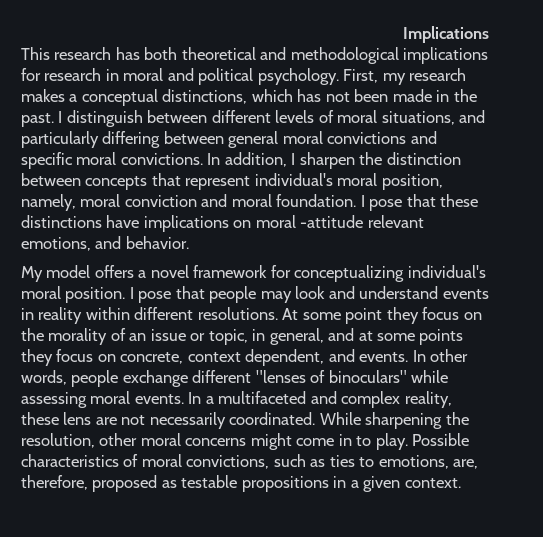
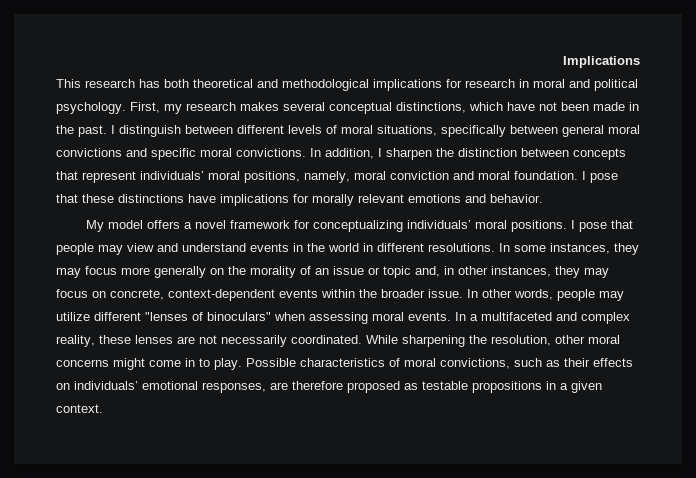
- First, my research makes a conceptual distinctions, which has not been made in the past.
+ First, my research makes several conceptual distinctions, which have not been made in the past.
- I distinguish between different levels of moral situations, and particularly differing between general moral convictions and specific moral convictions.
+ I distinguish between different levels of moral situations, specifically between general moral convictions and specific moral convictions.
- In addition, I sharpen the distinction between concepts that represent individual's moral position, namely, moral conviction and moral foundation.
+ In addition, I sharpen the distinction between concepts that represent individuals’ moral positions, namely, moral conviction and moral foundation.
- I pose that these distinctions have implications on moral -attitude relevant emotions, and behavior.
+ I pose that these distinctions have implications for morally relevant emotions and behavior.
- My model offers a novel framework for conceptualizing individual's moral position.
+ My model offers a novel framework for conceptualizing individuals’ moral positions.
- I pose that people may look and understand events in reality within different resolutions. At some point they focus on the morality of an issue or topic, in general, and at some points they focus on concrete, context dependent, and events.
+ I pose that people may view and understand events in the world in different resolutions. In some instances, they may focus more generally on the morality of an issue or topic and, in other instances, they may focus on concrete, context-dependent events within the broader issue.
- In other words, people exchange different "lenses of binoculars" while assessing moral events.
+ In other words, people may utilize different "lenses of binoculars" when assessing moral events.
- In a multifaceted and complex reality, these lens are not necessarily coordinated.
+ In a multifaceted and complex reality, these lenses are not necessarily coordinated.
- Possible characteristics of moral convictions, such as ties to emotions, are, therefore, proposed as testable propositions in a given context.
+ Possible characteristics of moral convictions, such as their effects on individuals’ emotional responses, are therefore proposed as testable propositions in a given context.

